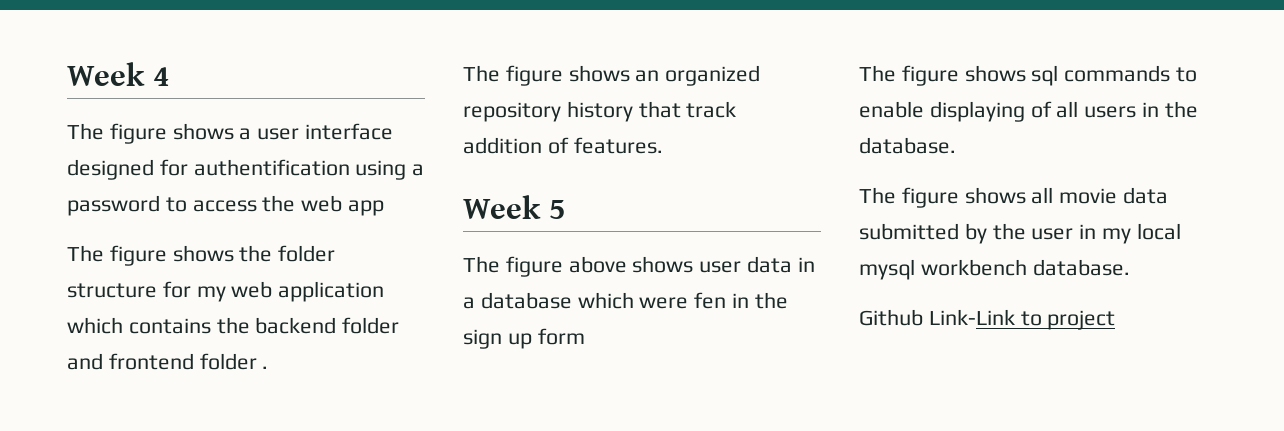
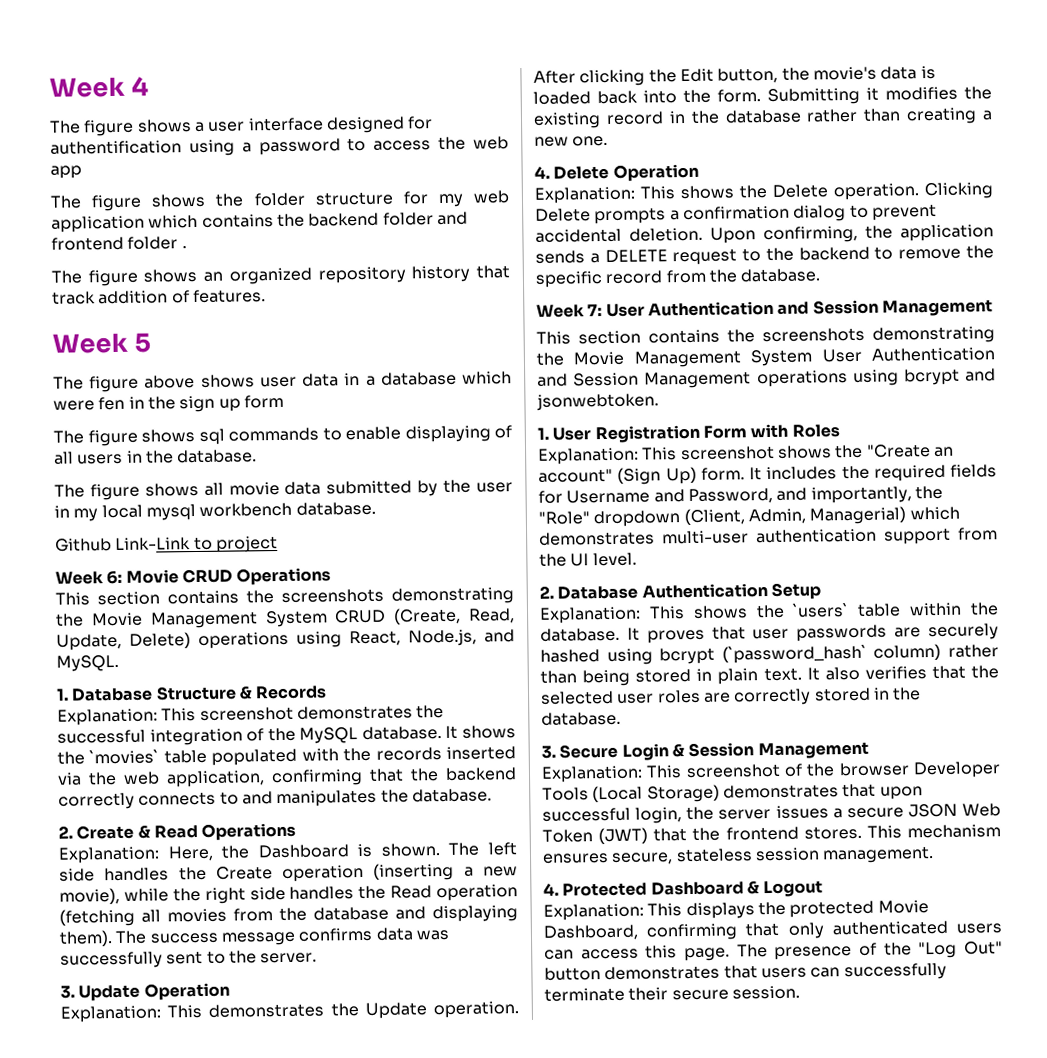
+ Week 6: Movie CRUD Operations
+ This section contains the screenshots demonstrating the Movie Management System CRUD (Create, Read, Update, Delete) operations using React, Node.js, and MySQL.
+ 1. Database Structure & Records
+ Explanation: This screenshot demonstrates the successful integration of the MySQL database. It shows the `movies` table populated with the records inserted via the web application, confirming that the backend correctly connects to and manipulates the database.
+ 2. Create & Read Operations
+ Explanation: Here, the Dashboard is shown. The left side handles the Create operation (inserting a new movie), while the right side handles the Read operation (fetching all movies from the database and displaying them). The success message confirms data was successfully sent to the server.
+ 3. Update Operation
+ Explanation: This demonstrates the Update operation. After clicking the Edit button, the movie's data is loaded back into the form. Submitting it modifies the existing record in the database rather than creating a new one.
+ 4. Delete Operation
+ Explanation: This shows the Delete operation. Clicking Delete prompts a confirmation dialog to prevent accidental deletion. Upon confirming, the application sends a DELETE request to the backend to remove the specific record from the database.
+ Week 7: User Authentication and Session Management
+ This section contains the screenshots demonstrating the Movie Management System User Authentication and Session Management operations using bcrypt and jsonwebtoken.
+ 1. User Registration Form with Roles
+ Explanation: This screenshot shows the "Create an account" (Sign Up) form. It includes the required fields for Username and Password, and importantly, the "Role" dropdown (Client, Admin, Managerial) which demonstrates multi-user authentication support from the UI level.
+ 2. Database Authentication Setup
+ Explanation: This shows the `users` table within the database. It proves that user passwords are securely hashed using bcrypt (`password_hash` column) rather than being stored in plain text. It also verifies that the selected user roles are correctly stored in the database.
+ 3. Secure Login & Session Management
+ Explanation: This screenshot of the browser Developer Tools (Local Storage) demonstrates that upon successful login, the server issues a secure JSON Web Token (JWT) that the frontend stores. This mechanism ensures secure, stateless session management.
+ 4. Protected Dashboard & Logout
+ Explanation: This displays the protected Movie Dashboard, confirming that only authenticated users can access this page. The presence of the "Log Out" button demonstrates that users can successfully terminate their secure session.

